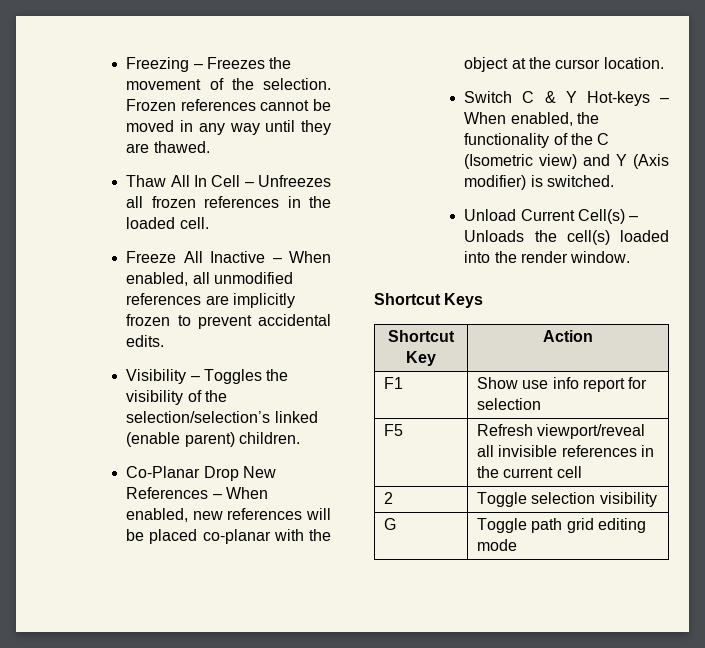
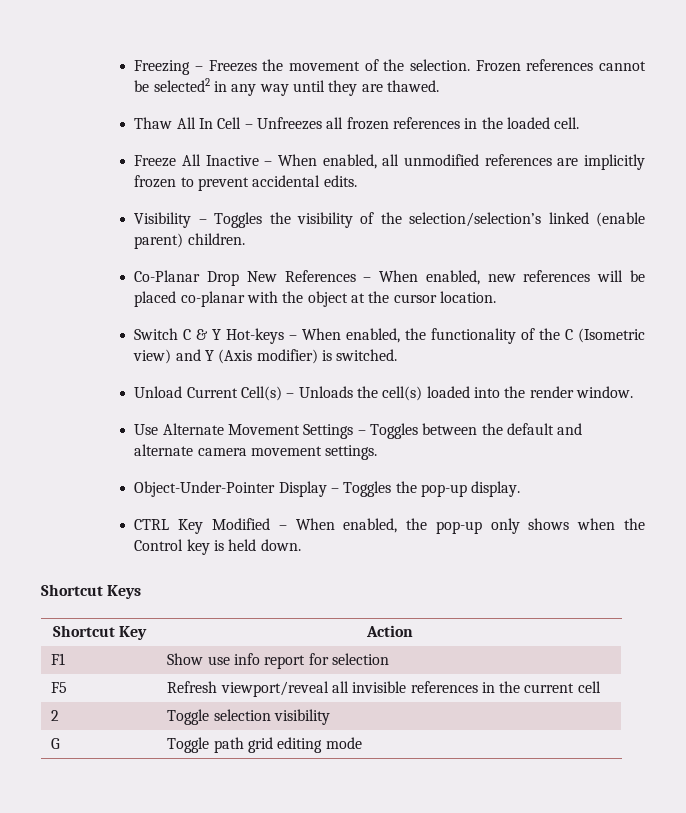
- Frozen references cannot be moved in any way until they are thawed.
+ Frozen references cannot be selected2 in any way until they are thawed.
+ Use Alternate Movement Settings – Toggles between the default and alternate camera movement settings.
+ Object-Under-Pointer Display – Toggles the pop-up display.
+ CTRL Key Modified – When enabled, the pop-up only shows when the Control key is held down.

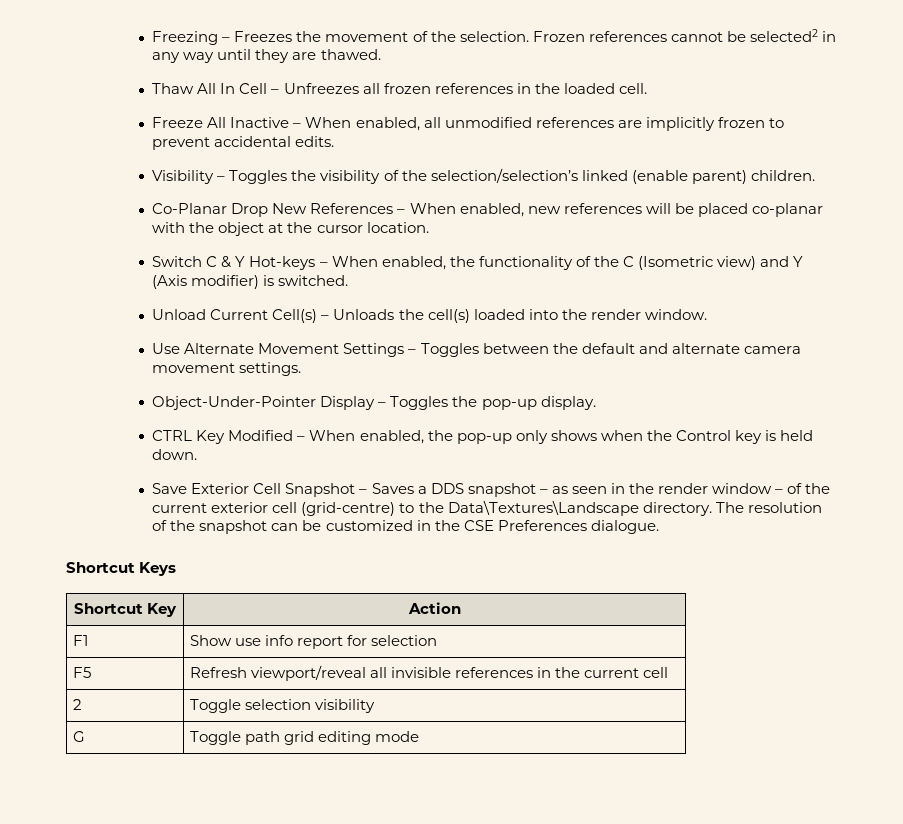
+ Save Exterior Cell Snapshot – Saves a DDS snapshot – as seen in the render window – of the current exterior cell (grid-centre) to the Data\Textures\Landscape directory. The resolution of the snapshot can be customized in the CSE Preferences dialogue.

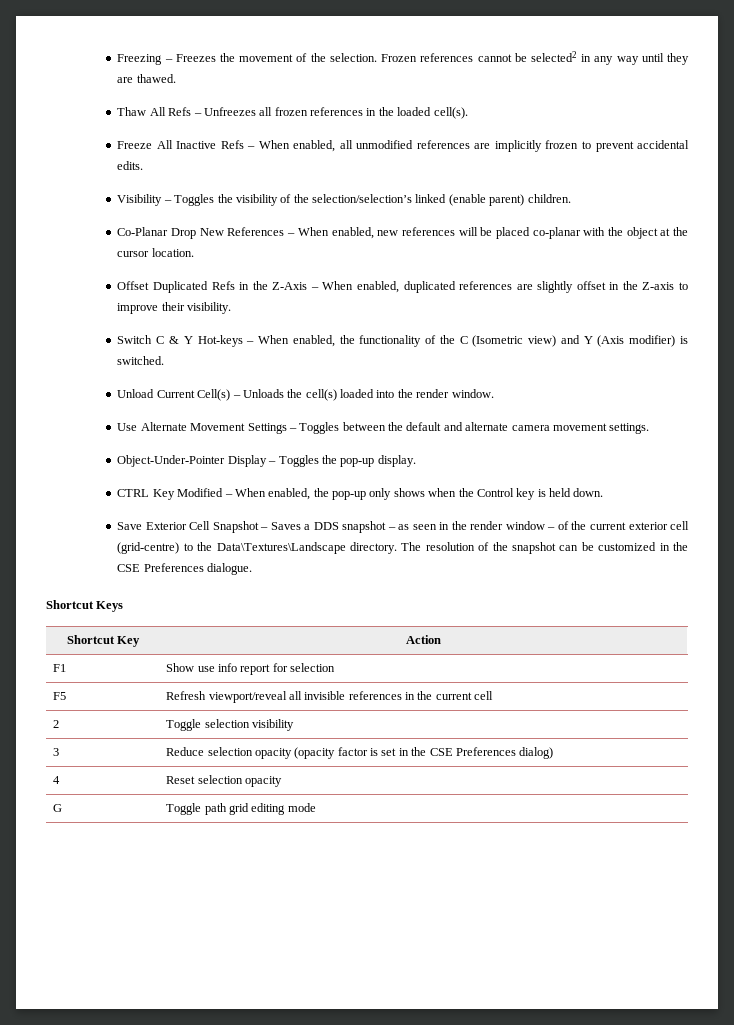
- Thaw All In Cell – Unfreezes all frozen references in the loaded cell.
+ Thaw All Refs – Unfreezes all frozen references in the loaded cell(s).
- Freeze All Inactive – When enabled, all unmodified references are implicitly frozen to prevent accidental edits.
+ Freeze All Inactive Refs – When enabled, all unmodified references are implicitly frozen to prevent accidental edits.
+ Offset Duplicated Refs in the Z-Axis – When enabled, duplicated references are slightly offset in the Z-axis to improve their visibility.
+ 3 | Reduce selection opacity (opacity factor is set in the CSE Preferences dialog)
+ 4 | Reset selection opacity

